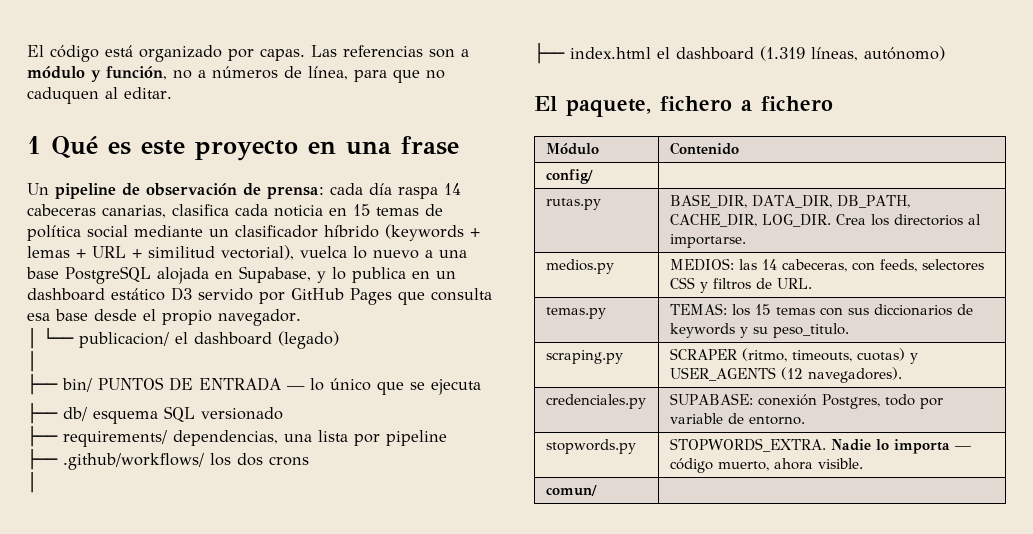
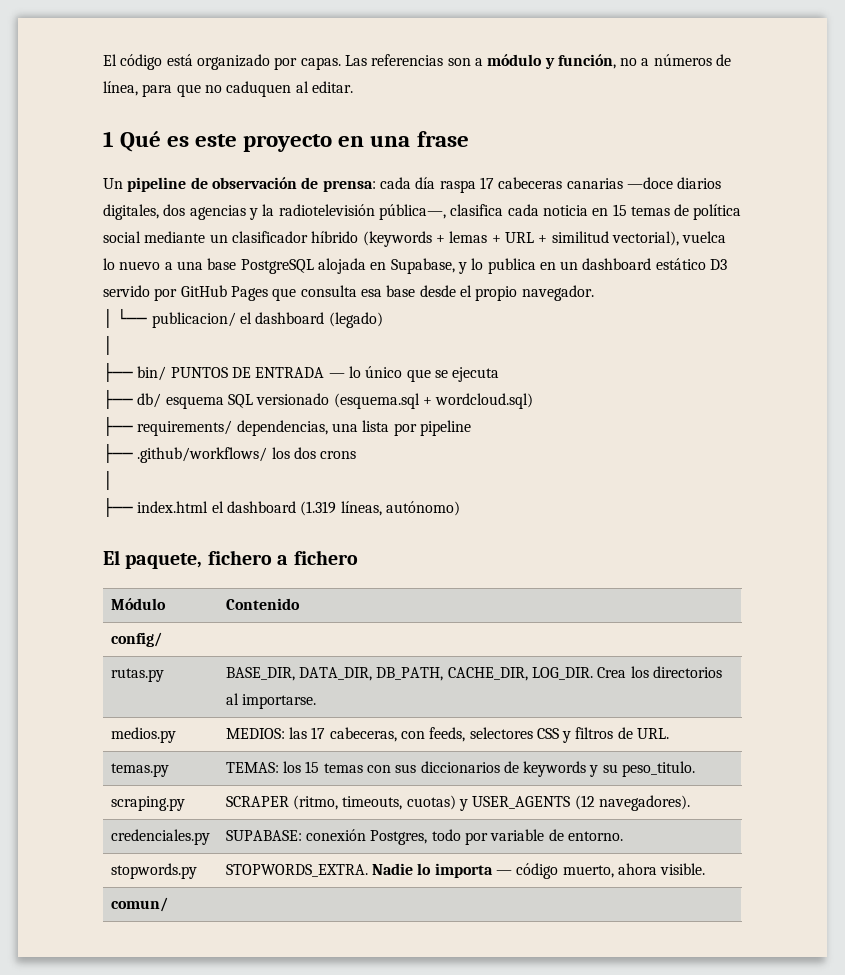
- Un pipeline de observación de prensa: cada día raspa 14 cabeceras canarias, clasifica cada noticia en 15 temas de política social mediante un clasificador híbrido (keywords + lemas + URL + similitud vectorial), vuelca lo nuevo a una base PostgreSQL alojada en Supabase, y lo publica en un dashboard estático D3 servido por GitHub Pages que consulta esa base desde el propio navegador.
+ Un pipeline de observación de prensa: cada día raspa 17 cabeceras canarias —doce diarios digitales, dos agencias y la radiotelevisión pública—, clasifica cada noticia en 15 temas de política social mediante un clasificador híbrido (keywords + lemas + URL + similitud vectorial), vuelca lo nuevo a una base PostgreSQL alojada en Supabase, y lo publica en un dashboard estático D3 servido por GitHub Pages que consulta esa base desde el propio navegador.
- ├── db/ esquema SQL versionado
+ ├── db/ esquema SQL versionado (esquema.sql + wordcloud.sql)
- medios.py | MEDIOS: las 14 cabeceras, con feeds, selectores CSS y filtros de URL.
+ medios.py | MEDIOS: las 17 cabeceras, con feeds, selectores CSS y filtros de URL.

